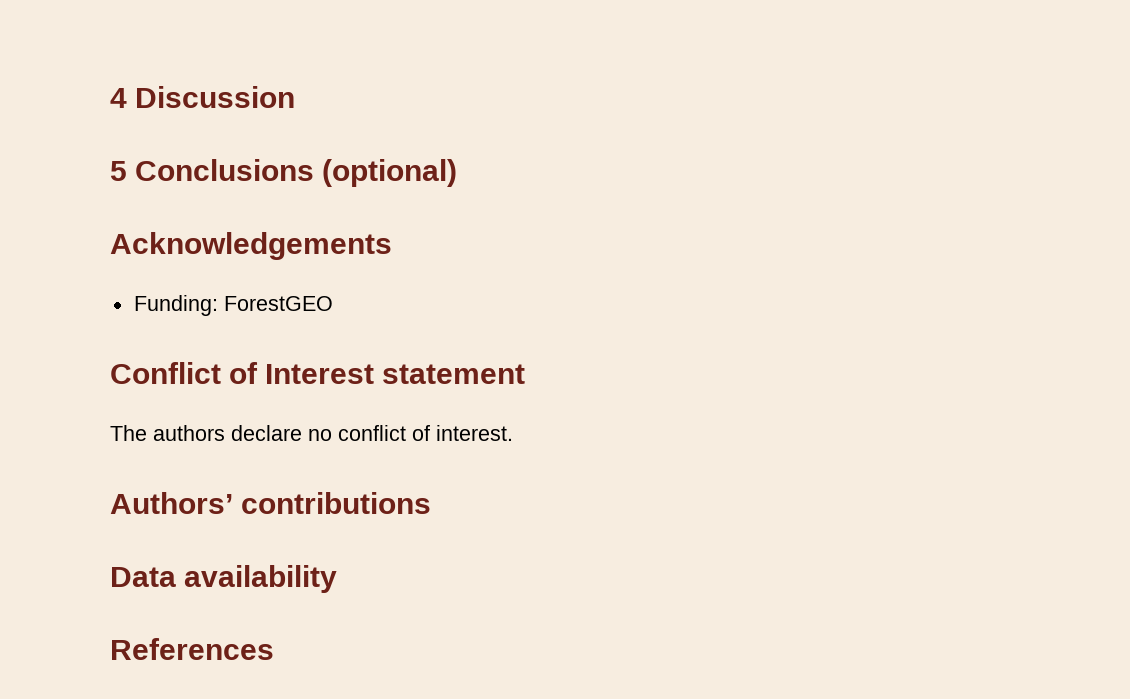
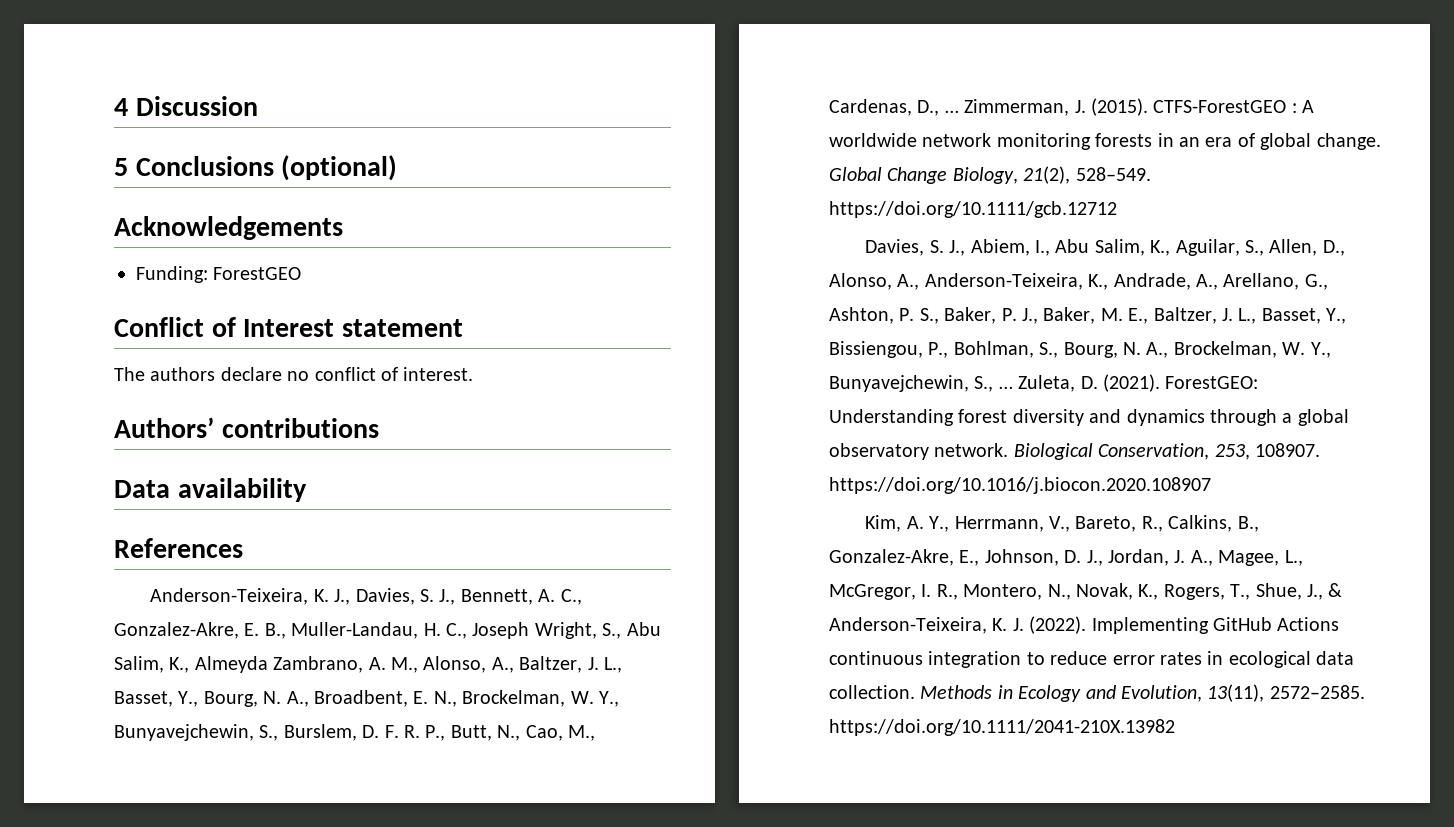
+ Anderson-Teixeira, K. J., Davies, S. J., Bennett, A. C., Gonzalez-Akre, E. B., Muller-Landau, H. C., Joseph Wright, S., Abu Salim, K., Almeyda Zambrano, A. M., Alonso, A., Baltzer, J. L., Basset, Y., Bourg, N. A., Broadbent, E. N., Brockelman, W. Y., Bunyavejchewin, S., Burslem, D. F. R. P., Butt, N., Cao, M., Cardenas, D., … Zimmerman, J. (2015). CTFS-ForestGEO : A worldwide network monitoring forests in an era of global change. Global Change Biology, 21(2), 528–549. https://doi.org/10.1111/gcb.12712
+ Davies, S. J., Abiem, I., Abu Salim, K., Aguilar, S., Allen, D., Alonso, A., Anderson-Teixeira, K., Andrade, A., Arellano, G., Ashton, P. S., Baker, P. J., Baker, M. E., Baltzer, J. L., Basset, Y., Bissiengou, P., Bohlman, S., Bourg, N. A., Brockelman, W. Y., Bunyavejchewin, S., … Zuleta, D. (2021). ForestGEO: Understanding forest diversity and dynamics through a global observatory network. Biological Conservation, 253, 108907. https://doi.org/10.1016/j.biocon.2020.108907
+ Kim, A. Y., Herrmann, V., Bareto, R., Calkins, B., Gonzalez-Akre, E., Johnson, D. J., Jordan, J. A., Magee, L., McGregor, I. R., Montero, N., Novak, K., Rogers, T., Shue, J., & Anderson-Teixeira, K. J. (2022). Implementing GitHub Actions continuous integration to reduce error rates in ecological data collection. Methods in Ecology and Evolution, 13(11), 2572–2585. https://doi.org/10.1111/2041-210X.13982

